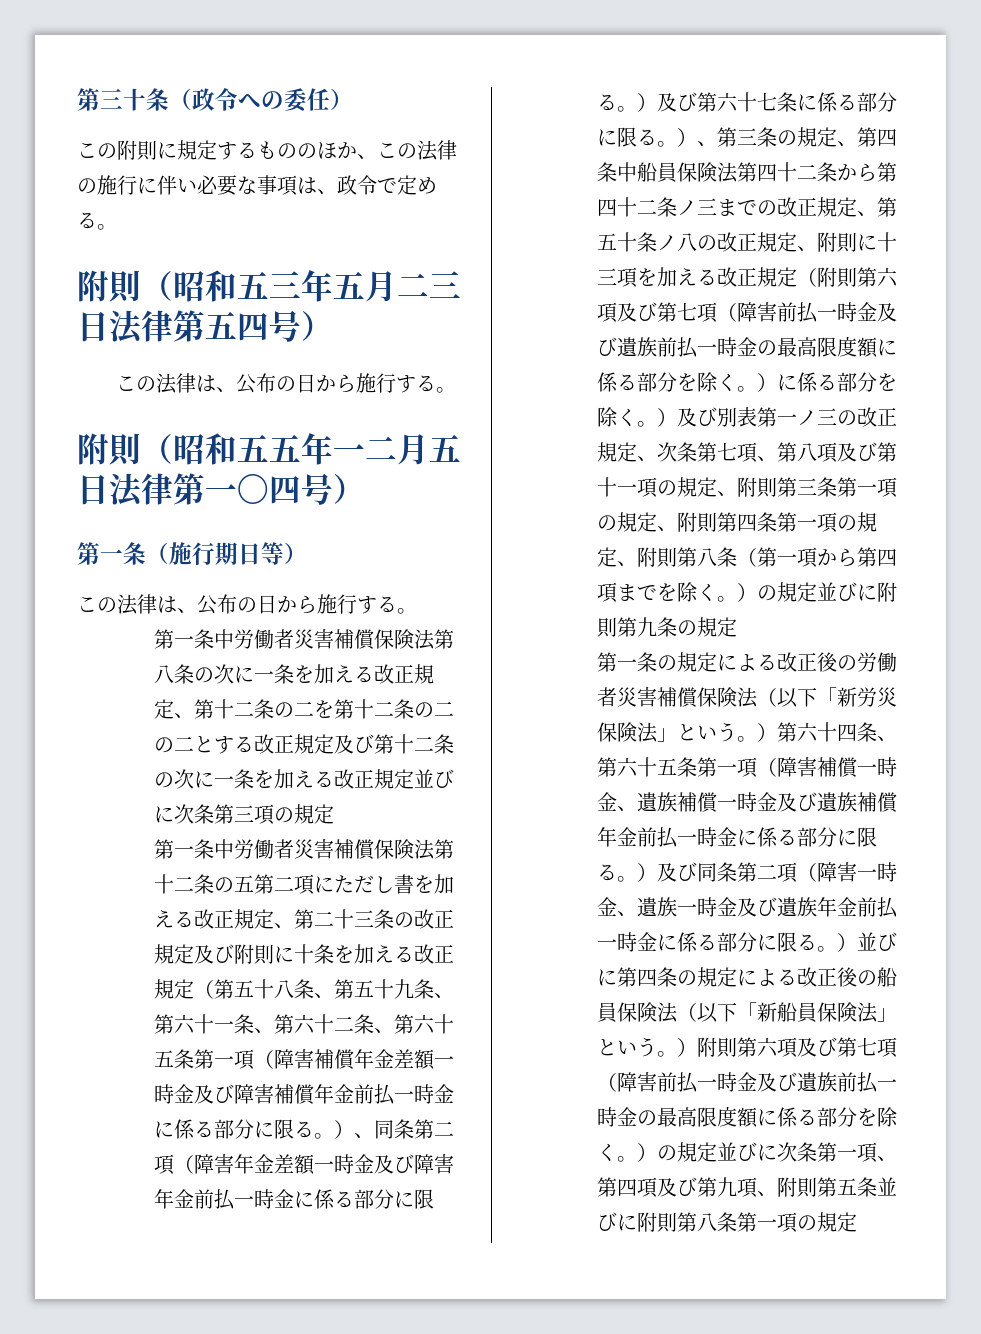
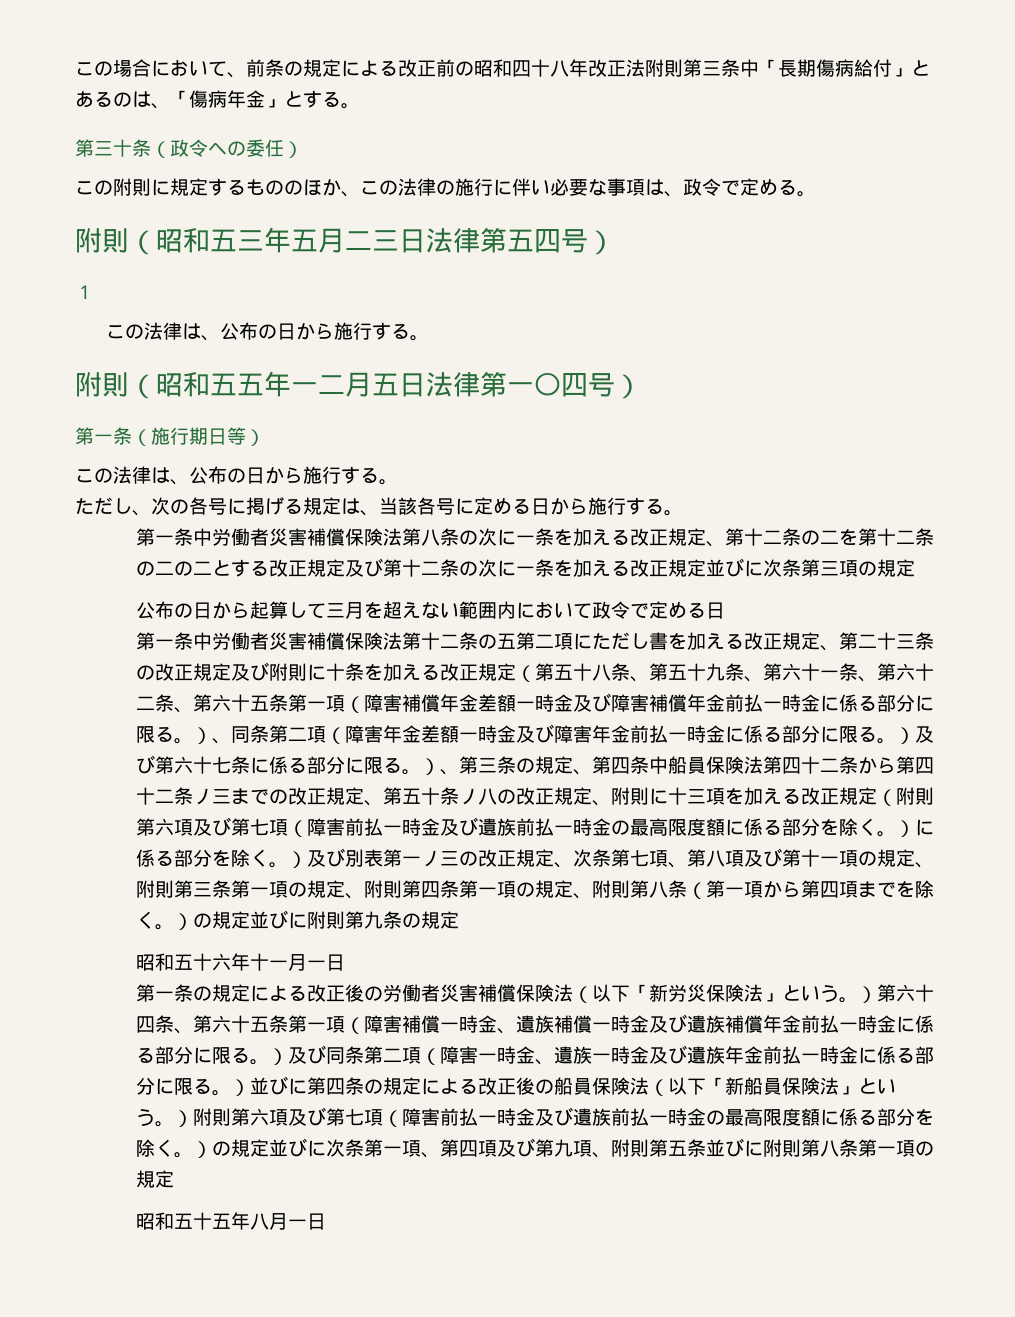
+ この場合において、前条の規定による改正前の昭和四十八年改正法附則第三条中「長期傷病給付」とあるのは、「傷病年金」とする。
+ １
+ ただし、次の各号に掲げる規定は、当該各号に定める日から施行する。
+ 公布の日から起算して三月を超えない範囲内において政令で定める日
+ 昭和五十六年十一月一日
+ 昭和五十五年八月一日

